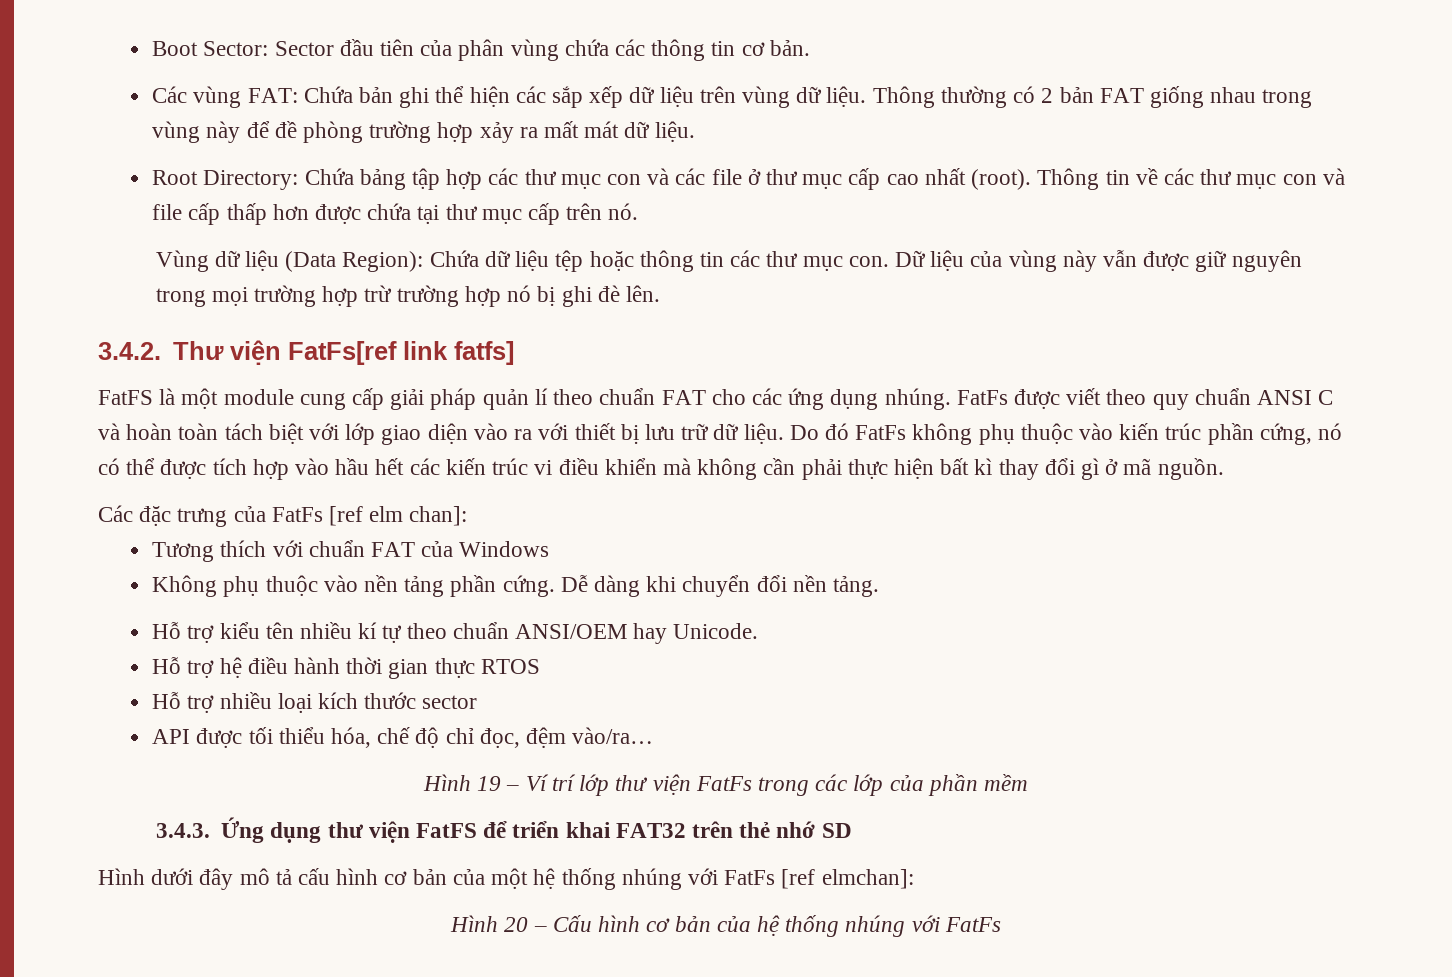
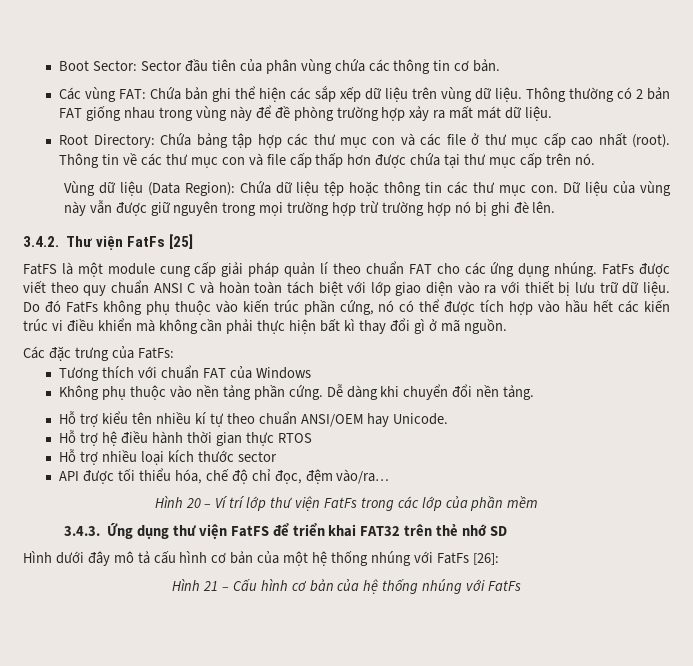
- 3.4.2. Thư viện FatFs[ref link fatfs]
+ 3.4.2. Thư viện FatFs [25]
- Các đặc trưng của FatFs [ref elm chan]:
+ Các đặc trưng của FatFs:
- Hình 19 – Ví trí lớp thư viện FatFs trong các lớp của phần mềm
+ Hình 20 – Ví trí lớp thư viện FatFs trong các lớp của phần mềm
- Hình dưới đây mô tả cấu hình cơ bản của một hệ thống nhúng với FatFs [ref elmchan]:
- Hình 20 – Cấu hình cơ bản của hệ thống nhúng với FatFs
+ Hình dưới đây mô tả cấu hình cơ bản của một hệ thống nhúng với FatFs [26]:
+ Hình 21 – Cấu hình cơ bản của hệ thống nhúng với FatFs

